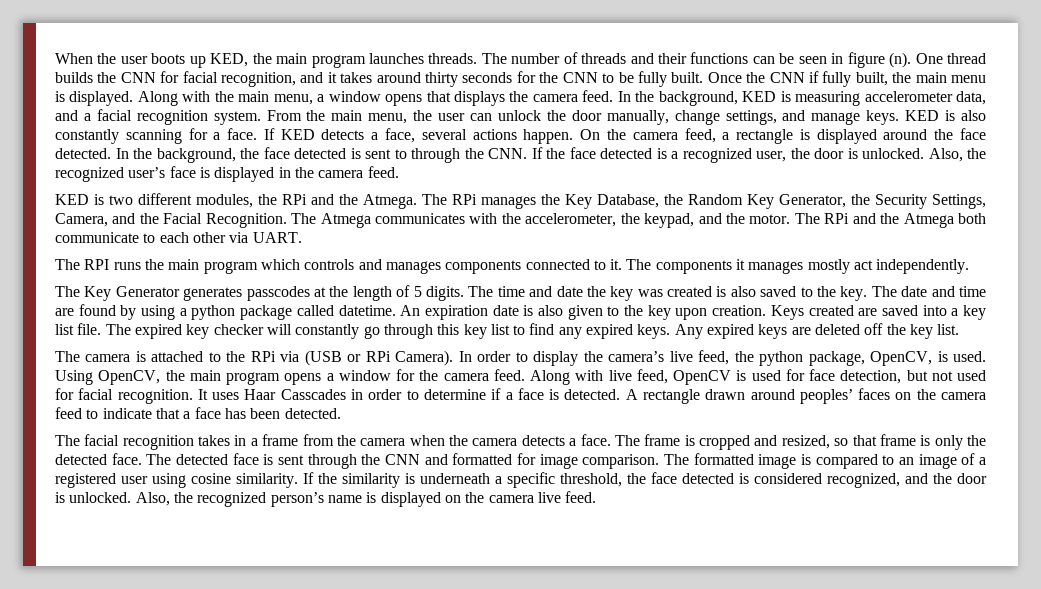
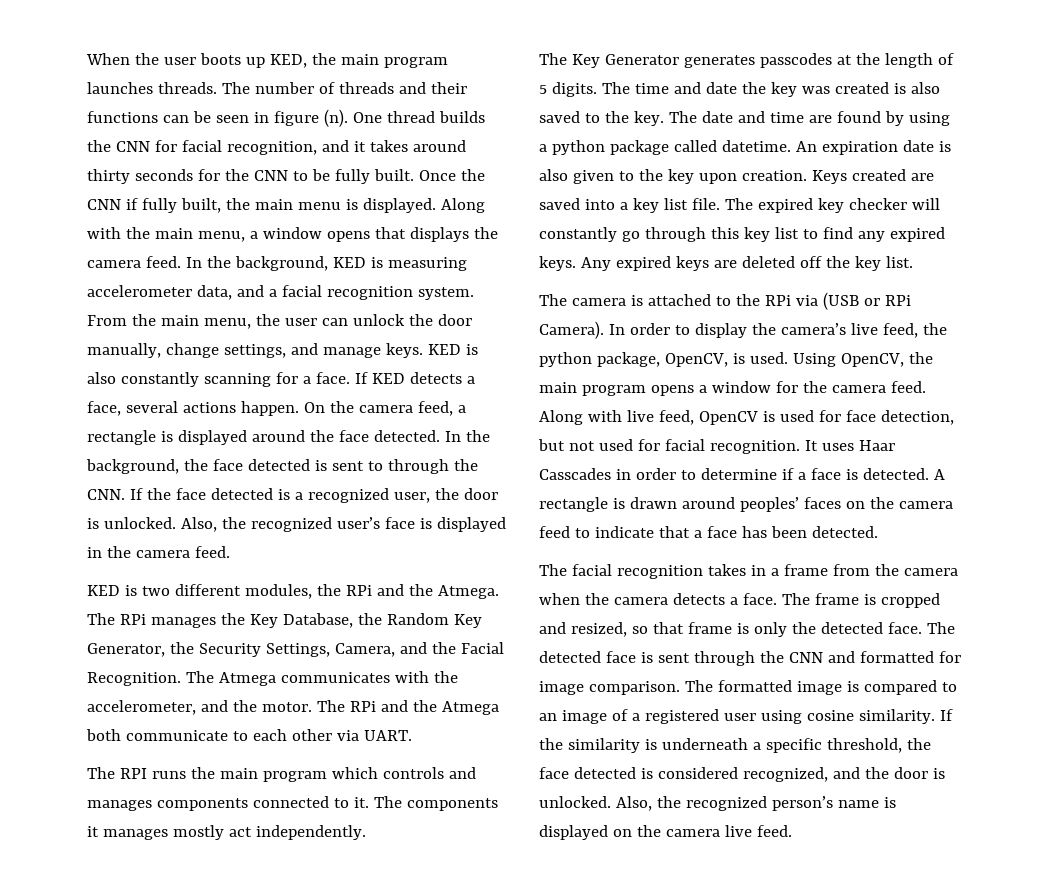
- The Atmega communicates with the accelerometer, the keypad, and the motor.
+ The Atmega communicates with the accelerometer, and the motor.
- A rectangle drawn around peoples’ faces on the camera feed to indicate that a face has been detected.
+ A rectangle is drawn around peoples’ faces on the camera feed to indicate that a face has been detected.

